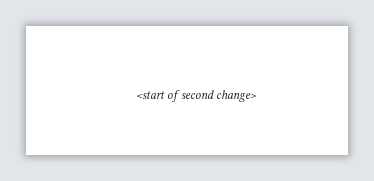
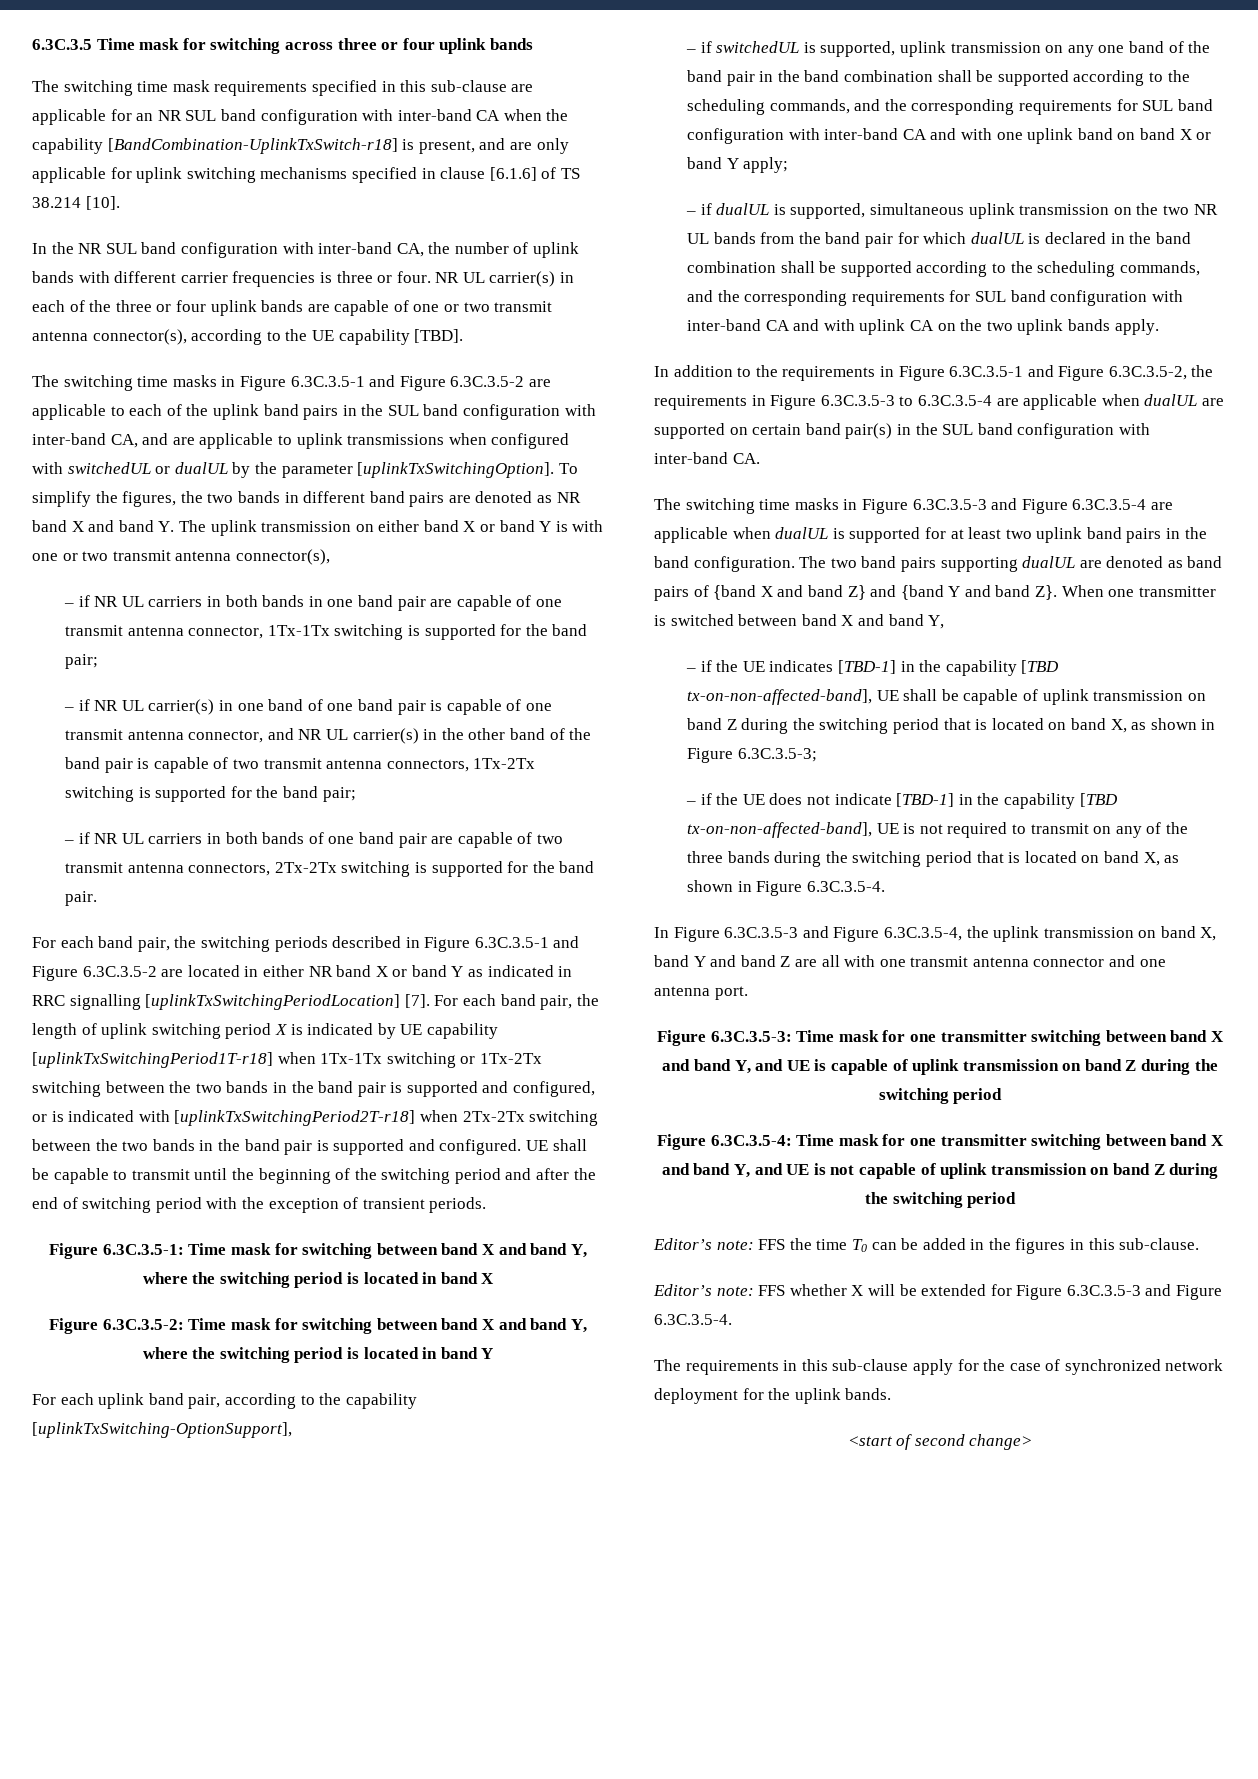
+ 6.3C.3.5 Time mask for switching across three or four uplink bands
+ The switching time mask requirements specified in this sub-clause are applicable for an NR SUL band configuration with inter-band CA when the capability [BandCombination-UplinkTxSwitch-r18] is present, and are only applicable for uplink switching mechanisms specified in clause [6.1.6] of TS 38.214 [10].
+ In the NR SUL band configuration with inter-band CA, the number of uplink bands with different carrier frequencies is three or four. NR UL carrier(s) in each of the three or four uplink bands are capable of one or two transmit antenna connector(s), according to the UE capability [TBD].
+ The switching time masks in Figure 6.3C.3.5-1 and Figure 6.3C.3.5-2 are applicable to each of the uplink band pairs in the SUL band configuration with inter-band CA, and are applicable to uplink transmissions when configured with switchedUL or dualUL by the parameter [uplinkTxSwitchingOption]. To simplify the figures, the two bands in different band pairs are denoted as NR band X and band Y. The uplink transmission on either band X or band Y is with one or two transmit antenna connector(s),
+ – if NR UL carriers in both bands in one band pair are capable of one transmit antenna connector, 1Tx-1Tx switching is supported for the band pair;
+ – if NR UL carrier(s) in one band of one band pair is capable of one transmit antenna connector, and NR UL carrier(s) in the other band of the band pair is capable of two transmit antenna connectors, 1Tx-2Tx switching is supported for the band pair;
+ – if NR UL carriers in both bands of one band pair are capable of two transmit antenna connectors, 2Tx-2Tx switching is supported for the band pair.
+ For each band pair, the switching periods described in Figure 6.3C.3.5-1 and Figure 6.3C.3.5-2 are located in either NR band X or band Y as indicated in RRC signalling [uplinkTxSwitchingPeriodLocation] [7]. For each band pair, the length of uplink switching period X is indicated by UE capability [uplinkTxSwitchingPeriod1T-r18] when 1Tx-1Tx switching or 1Tx-2Tx switching between the two bands in the band pair is supported and configured, or is indicated with [uplinkTxSwitchingPeriod2T-r18] when 2Tx-2Tx switching between the two bands in the band pair is supported and configured. UE shall be capable to transmit until the beginning of the switching period and after the end of switching period with the exception of transient periods.
+ Figure 6.3C.3.5-1: Time mask for switching between band X and band Y, where the switching period is located in band X
+ Figure 6.3C.3.5-2: Time mask for switching between band X and band Y, where the switching period is located in band Y
+ For each uplink band pair, according to the capability [uplinkTxSwitching-OptionSupport],
+ – if switchedUL is supported, uplink transmission on any one band of the band pair in the band combination shall be supported according to the scheduling commands, and the corresponding requirements for SUL band configuration with inter-band CA and with one uplink band on band X or band Y apply;
+ – if dualUL is supported, simultaneous uplink transmission on the two NR UL bands from the band pair for which dualUL is declared in the band combination shall be supported according to the scheduling commands, and the corresponding requirements for SUL band configuration with inter-band CA and with uplink CA on the two uplink bands apply.
+ In addition to the requirements in Figure 6.3C.3.5-1 and Figure 6.3C.3.5-2, the requirements in Figure 6.3C.3.5-3 to 6.3C.3.5-4 are applicable when dualUL are supported on certain band pair(s) in the SUL band configuration with inter-band CA.
+ The switching time masks in Figure 6.3C.3.5-3 and Figure 6.3C.3.5-4 are applicable when dualUL is supported for at least two uplink band pairs in the band configuration. The two band pairs supporting dualUL are denoted as band pairs of {band X and band Z} and {band Y and band Z}. When one transmitter is switched between band X and band Y,
+ – if the UE indicates [TBD-1] in the capability [TBD tx-on-non-affected-band], UE shall be capable of uplink transmission on band Z during the switching period that is located on band X, as shown in Figure 6.3C.3.5-3;
+ – if the UE does not indicate [TBD-1] in the capability [TBD tx-on-non-affected-band], UE is not required to transmit on any of the three bands during the switching period that is located on band X, as shown in Figure 6.3C.3.5-4.
+ In Figure 6.3C.3.5-3 and Figure 6.3C.3.5-4, the uplink transmission on band X, band Y and band Z are all with one transmit antenna connector and one antenna port.
+ Figure 6.3C.3.5-3: Time mask for one transmitter switching between band X and band Y, and UE is capable of uplink transmission on band Z during the switching period
+ Figure 6.3C.3.5-4: Time mask for one transmitter switching between band X and band Y, and UE is not capable of uplink transmission on band Z during the switching period
+ Editor’s note: FFS the time T0 can be added in the figures in this sub-clause.
+ Editor’s note: FFS whether X will be extended for Figure 6.3C.3.5-3 and Figure 6.3C.3.5-4.
+ The requirements in this sub-clause apply for the case of synchronized network deployment for the uplink bands.

